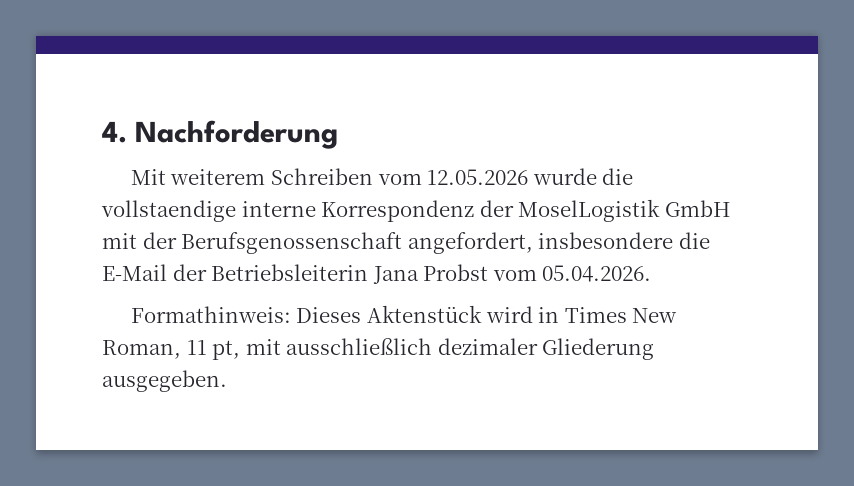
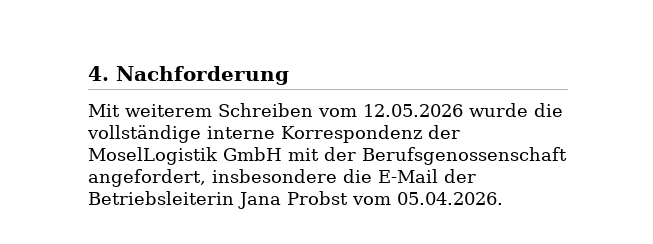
- Mit weiterem Schreiben vom 12.05.2026 wurde die vollstaendige interne Korrespondenz der MoselLogistik GmbH mit der Berufsgenossenschaft angefordert, insbesondere die E-Mail der Betriebsleiterin Jana Probst vom 05.04.2026.
+ Mit weiterem Schreiben vom 12.05.2026 wurde die vollständige interne Korrespondenz der MoselLogistik GmbH mit der Berufsgenossenschaft angefordert, insbesondere die E-Mail der Betriebsleiterin Jana Probst vom 05.04.2026.
- Formathinweis: Dieses Aktenstück wird in Times New Roman, 11 pt, mit ausschließlich dezimaler Gliederung ausgegeben.

